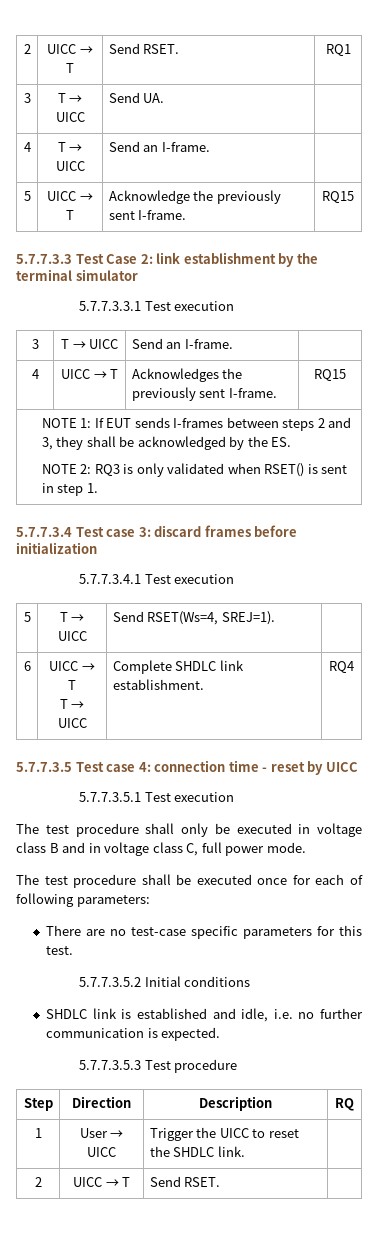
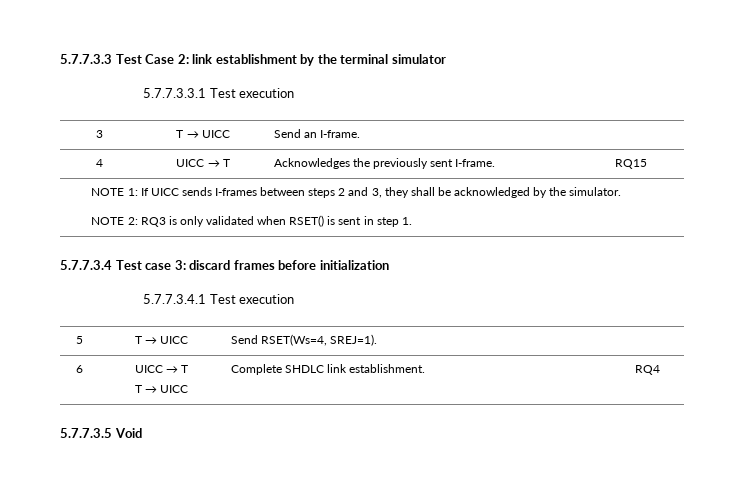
- 2 | UICC → T | Send RSET. | RQ1
- 3 | T → UICC | Send UA. |
- 4 | T → UICC | Send an I-frame. |
- 5 | UICC → T | Acknowledge the previously sent I-frame. | RQ15
- NOTE 1: If EUT sends I-frames between steps 2 and 3, they shall be acknowledged by the ES.
+ NOTE 1: If UICC sends I-frames between steps 2 and 3, they shall be acknowledged by the simulator.
- 5.7.7.3.5 Test case 4: connection time - reset by UICC
- 5.7.7.3.5.1 Test execution
- The test procedure shall only be executed in voltage class B and in voltage class C, full power mode.
- The test procedure shall be executed once for each of following parameters:
- There are no test-case specific parameters for this test.
- 5.7.7.3.5.2 Initial conditions
- SHDLC link is established and idle, i.e. no further communication is expected.
- 5.7.7.3.5.3 Test procedure
- Step | Direction | Description | RQ
- 1 | User → UICC | Trigger the UICC to reset the SHDLC link. |
- 2 | UICC → T | Send RSET. |
+ 5.7.7.3.5 Void

